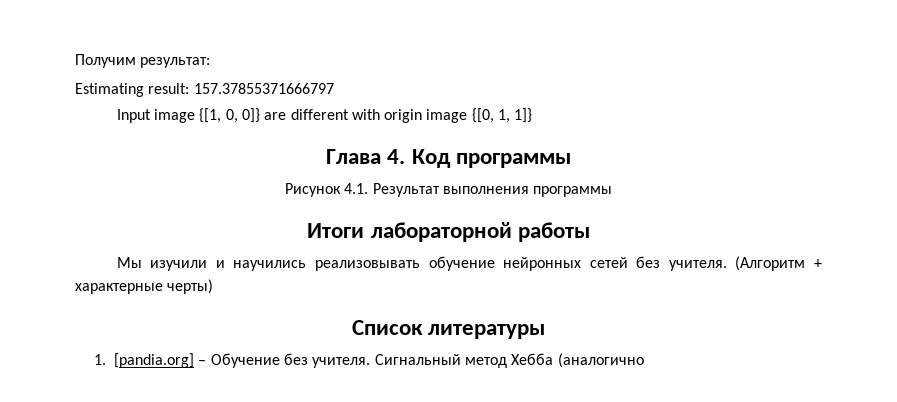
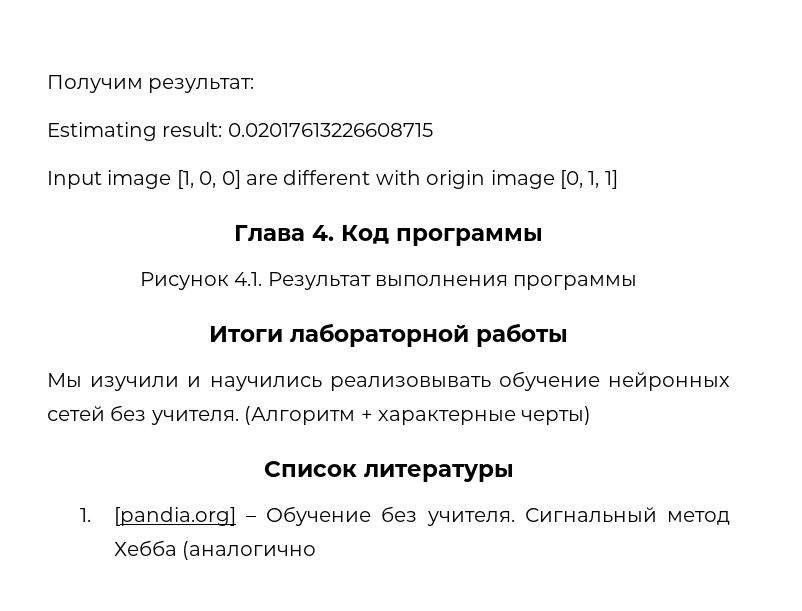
- Estimating result: 157.37855371666797
+ Estimating result: 0.02017613226608715
- Input image {[1, 0, 0]} are different with origin image {[0, 1, 1]}
+ Input image [1, 0, 0] are different with origin image [0, 1, 1]

